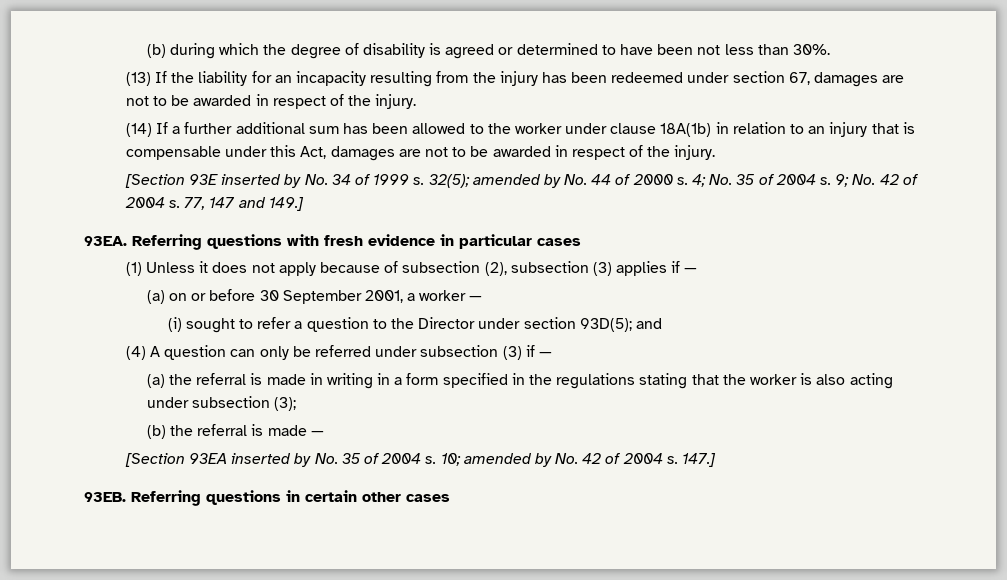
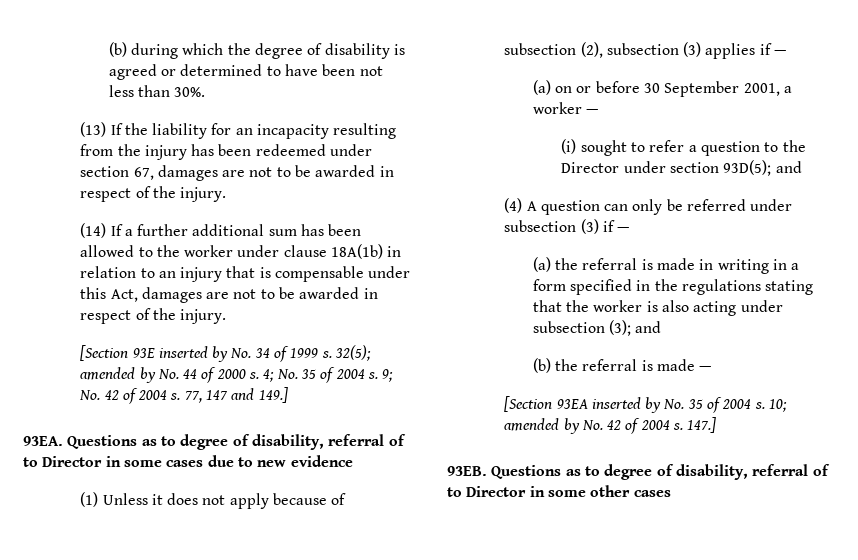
- Referring questions with fresh evidence in particular cases
+ Questions as to degree of disability, referral of to Director in some cases due to new evidence
- (a) the referral is made in writing in a form specified in the regulations stating that the worker is also acting under subsection (3);
+ (a) the referral is made in writing in a form specified in the regulations stating that the worker is also acting under subsection (3); and
- Referring questions in certain other cases
+ Questions as to degree of disability, referral of to Director in some other cases

